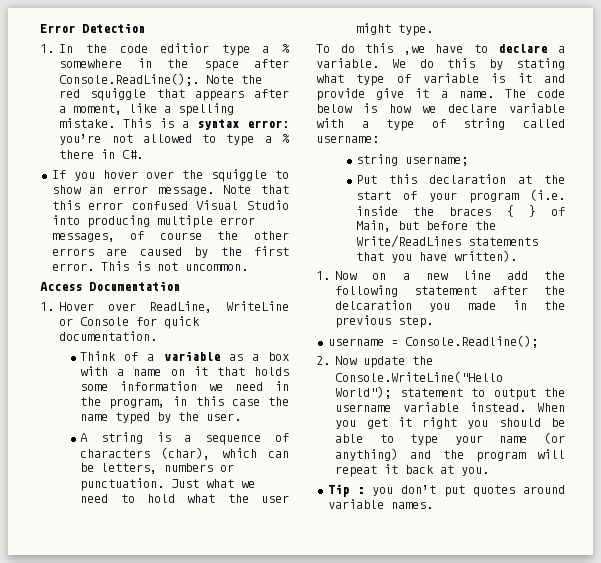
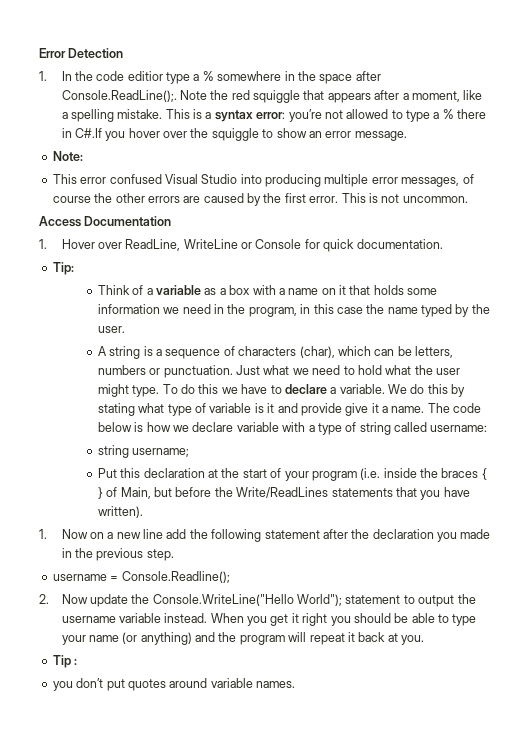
- This is a syntax error: you’re not allowed to type a % there in C#.
- If you hover over the squiggle to show an error message. Note that this error confused Visual Studio into producing multiple error messages, of course the other errors are caused by the first error.
+ This is a syntax error: you’re not allowed to type a % there in C#.If you hover over the squiggle to show an error message.
+ Note:
+ This error confused Visual Studio into producing multiple error messages, of course the other errors are caused by the first error.
+ Tip:
- Just what we need to hold what the user might type.
- To do this ,we have to declare a variable.
+ Just what we need to hold what the user might type. To do this we have to declare a variable.
- 1. Now on a new line add the following statement after the delcaration you made in the previous step.
+ 1. Now on a new line add the following statement after the declaration you made in the previous step.
- Tip : you don’t put quotes around variable names.
+ Tip :
+ you don’t put quotes around variable names.

